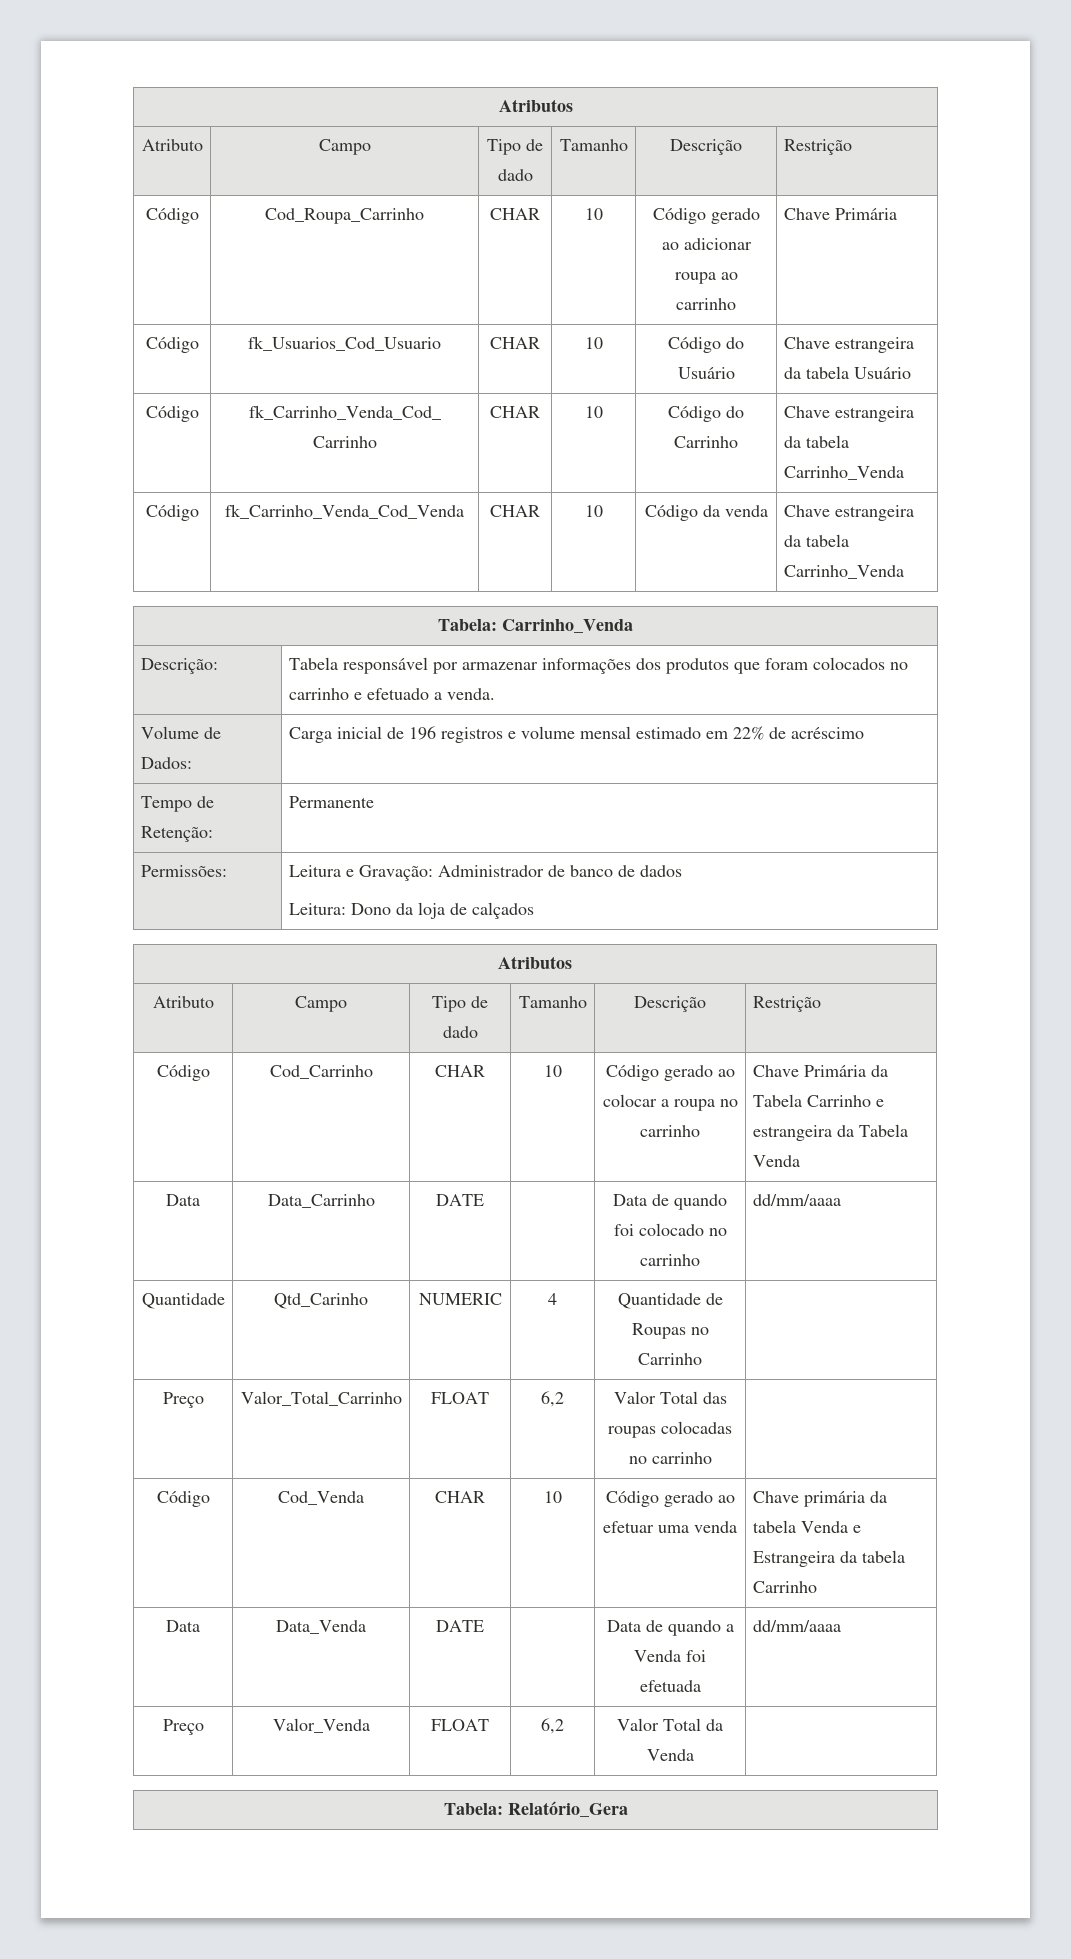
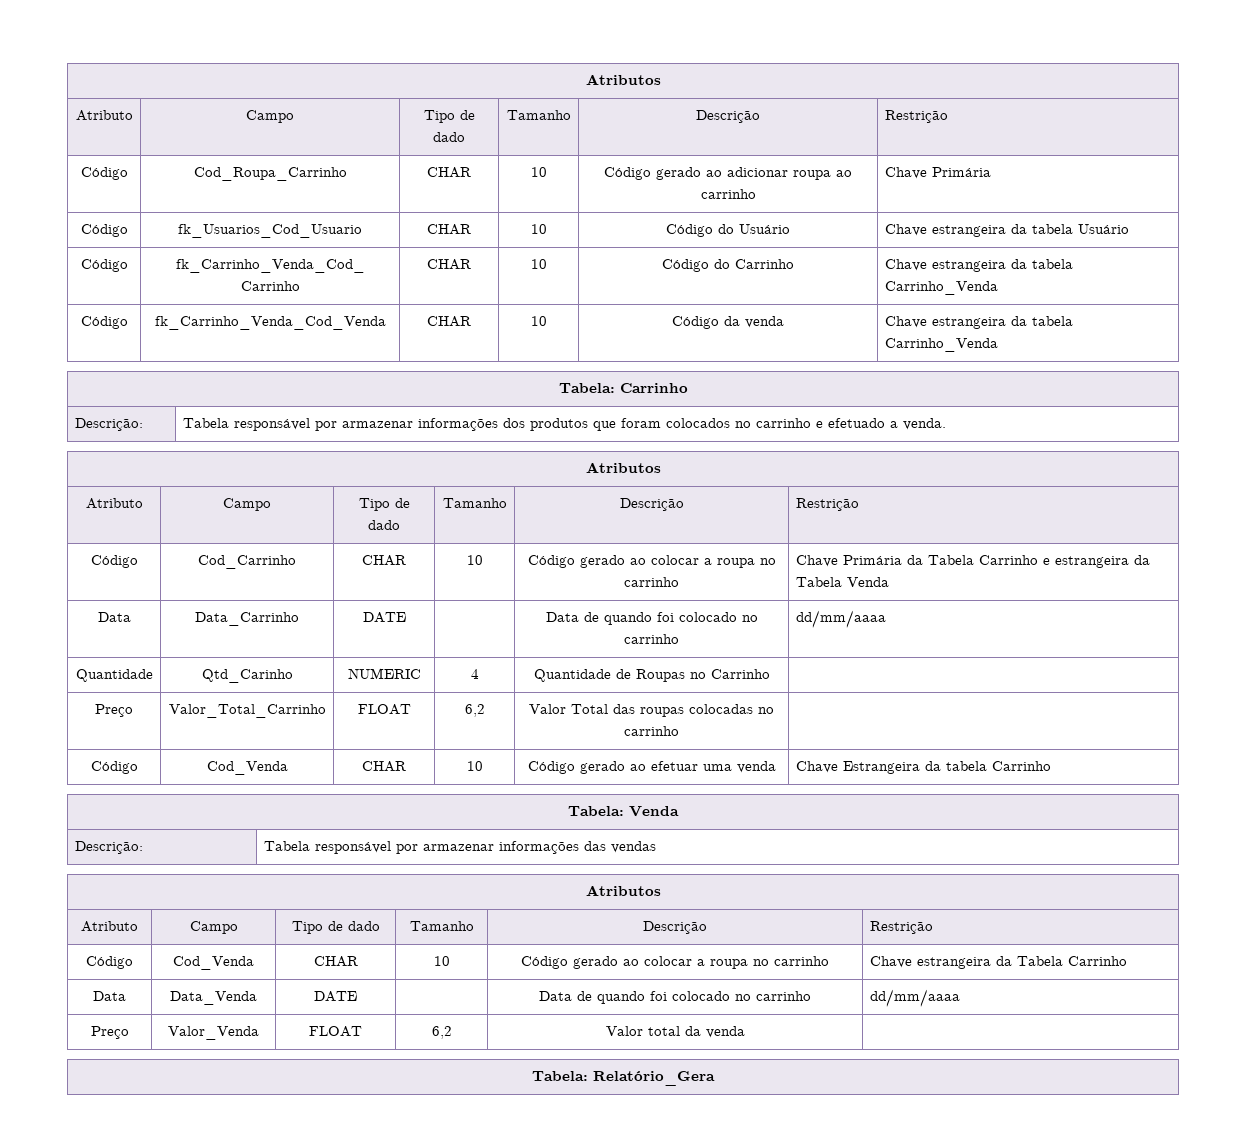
- Tabela: Carrinho_Venda
+ Tabela: Carrinho
- Volume de Dados: | Carga inicial de 196 registros e volume mensal estimado em 22% de acréscimo
- Tempo de Retenção: | Permanente
- Permissões: | Leitura e Gravação: Administrador de banco de dados
- Leitura: Dono da loja de calçados
- Código | Cod_Venda | CHAR | 10 | Código gerado ao efetuar uma venda | Chave primária da tabela Venda e Estrangeira da tabela Carrinho
+ Código | Cod_Venda | CHAR | 10 | Código gerado ao efetuar uma venda | Chave Estrangeira da tabela Carrinho
+ Tabela: Venda
+ Descrição: | Tabela responsável por armazenar informações das vendas
+ Atributos
+ Atributo | Campo | Tipo de dado | Tamanho | Descrição | Restrição
+ Código | Cod_Venda | CHAR | 10 | Código gerado ao colocar a roupa no carrinho | Chave estrangeira da Tabela Carrinho
- Data | Data_Venda | DATE | | Data de quando a Venda foi efetuada | dd/mm/aaaa
+ Data | Data_Venda | DATE | | Data de quando foi colocado no carrinho | dd/mm/aaaa
- Preço | Valor_Venda | FLOAT | 6,2 | Valor Total da Venda |
+ Preço | Valor_Venda | FLOAT | 6,2 | Valor total da venda |

